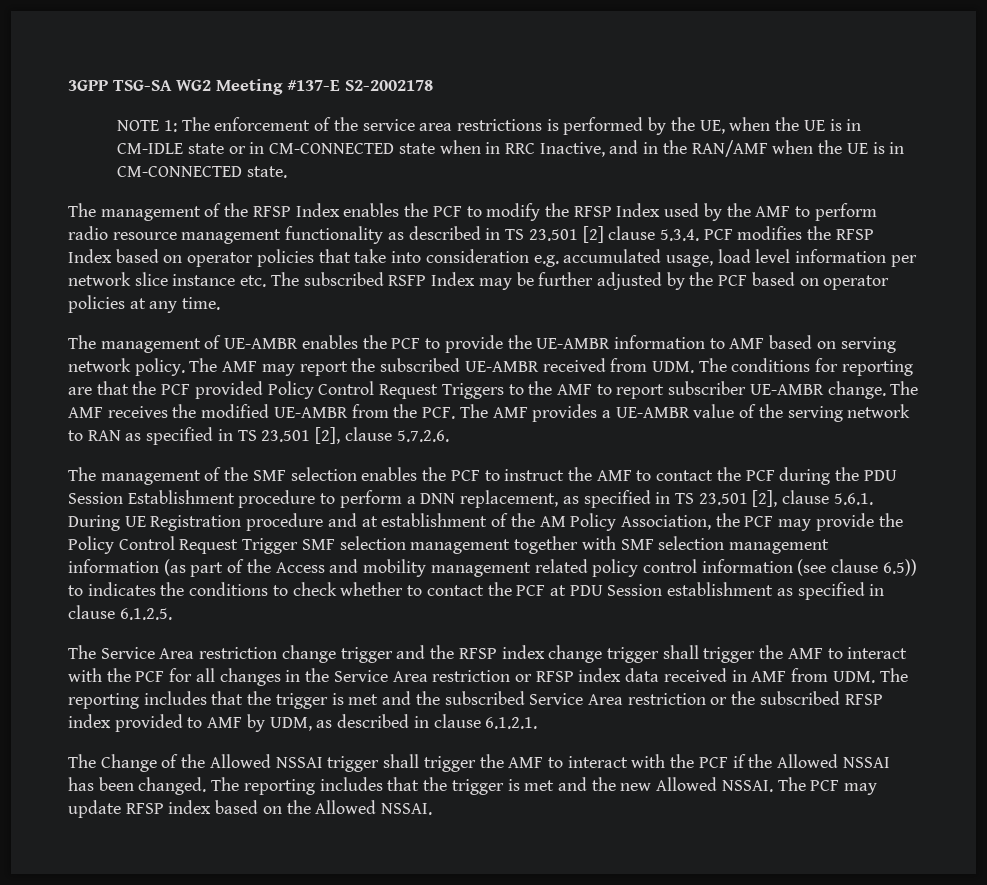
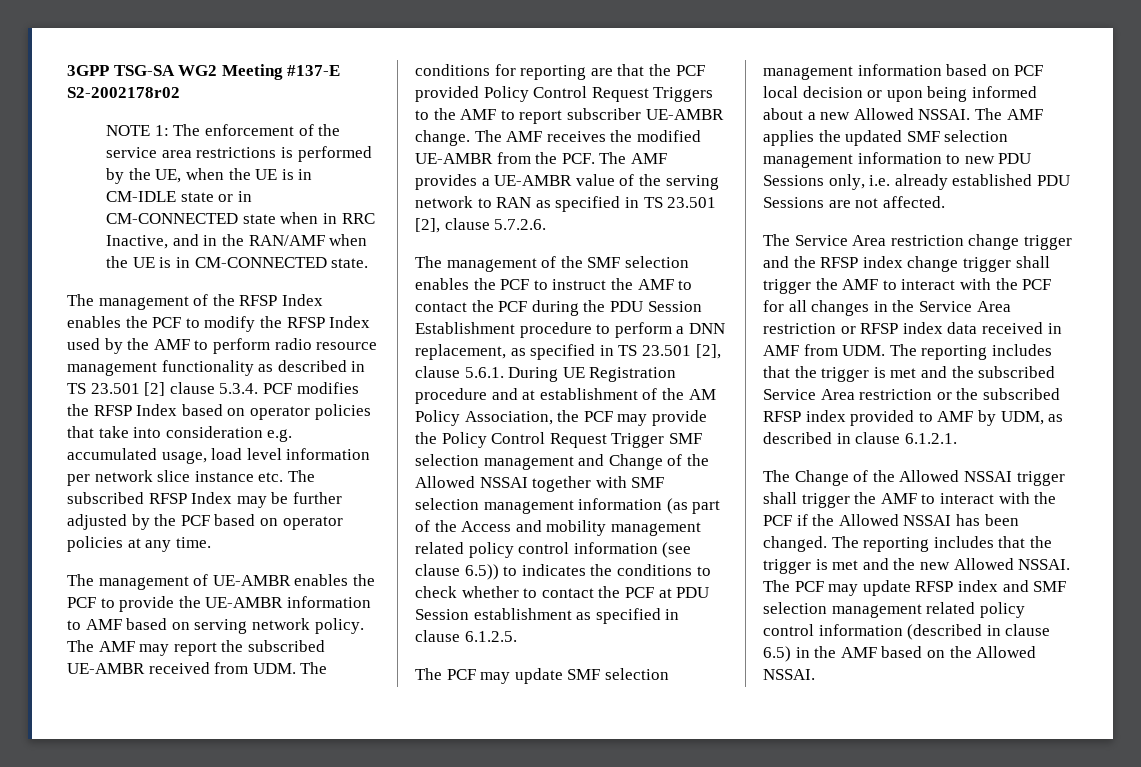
- 3GPP TSG-SA WG2 Meeting #137-E S2-2002178
+ 3GPP TSG-SA WG2 Meeting #137-E S2-2002178r02
- The management of the RFSP Index enables the PCF to modify the RFSP Index used by the AMF to perform radio resource management functionality as described in TS 23.501 [2] clause 5.3.4. PCF modifies the RFSP Index based on operator policies that take into consideration e.g. accumulated usage, load level information per network slice instance etc. The subscribed RSFP Index may be further adjusted by the PCF based on operator policies at any time.
+ The management of the RFSP Index enables the PCF to modify the RFSP Index used by the AMF to perform radio resource management functionality as described in TS 23.501 [2] clause 5.3.4. PCF modifies the RFSP Index based on operator policies that take into consideration e.g. accumulated usage, load level information per network slice instance etc. The subscribed RFSP Index may be further adjusted by the PCF based on operator policies at any time.
- The management of the SMF selection enables the PCF to instruct the AMF to contact the PCF during the PDU Session Establishment procedure to perform a DNN replacement, as specified in TS 23.501 [2], clause 5.6.1. During UE Registration procedure and at establishment of the AM Policy Association, the PCF may provide the Policy Control Request Trigger SMF selection management together with SMF selection management information (as part of the Access and mobility management related policy control information (see clause 6.5)) to indicates the conditions to check whether to contact the PCF at PDU Session establishment as specified in clause 6.1.2.5.
+ The management of the SMF selection enables the PCF to instruct the AMF to contact the PCF during the PDU Session Establishment procedure to perform a DNN replacement, as specified in TS 23.501 [2], clause 5.6.1. During UE Registration procedure and at establishment of the AM Policy Association, the PCF may provide the Policy Control Request Trigger SMF selection management and Change of the Allowed NSSAI together with SMF selection management information (as part of the Access and mobility management related policy control information (see clause 6.5)) to indicates the conditions to check whether to contact the PCF at PDU Session establishment as specified in clause 6.1.2.5.
+ The PCF may update SMF selection management information based on PCF local decision or upon being informed about a new Allowed NSSAI. The AMF applies the updated SMF selection management information to new PDU Sessions only, i.e. already established PDU Sessions are not affected.
- The PCF may update RFSP index based on the Allowed NSSAI.
+ The PCF may update RFSP index and SMF selection management related policy control information (described in clause 6.5) in the AMF based on the Allowed NSSAI.

